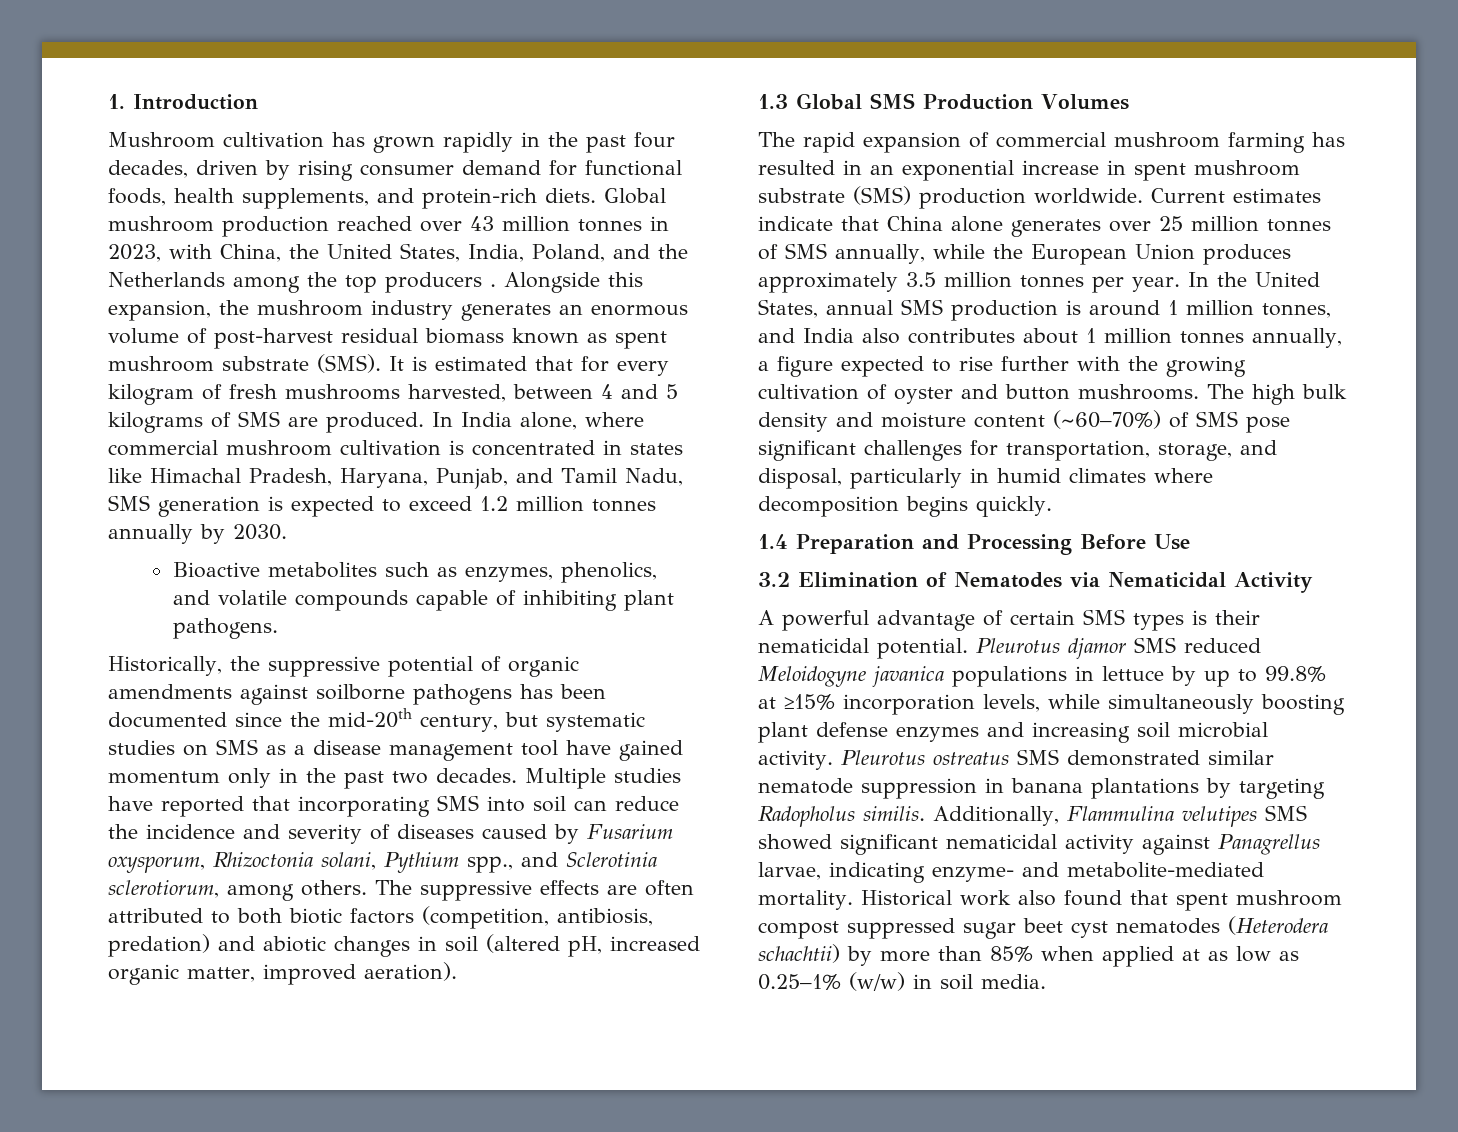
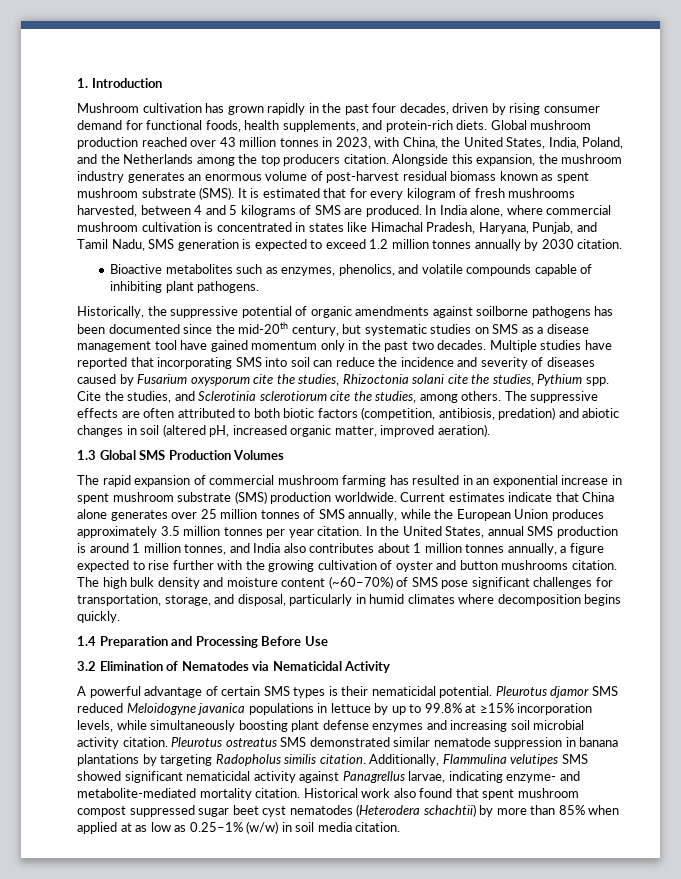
- Global mushroom production reached over 43 million tonnes in 2023, with China, the United States, India, Poland, and the Netherlands among the top producers .
+ Global mushroom production reached over 43 million tonnes in 2023, with China, the United States, India, Poland, and the Netherlands among the top producers citation.
- In India alone, where commercial mushroom cultivation is concentrated in states like Himachal Pradesh, Haryana, Punjab, and Tamil Nadu, SMS generation is expected to exceed 1.2 million tonnes annually by 2030.
+ In India alone, where commercial mushroom cultivation is concentrated in states like Himachal Pradesh, Haryana, Punjab, and Tamil Nadu, SMS generation is expected to exceed 1.2 million tonnes annually by 2030 citation.
- Multiple studies have reported that incorporating SMS into soil can reduce the incidence and severity of diseases caused by Fusarium oxysporum, Rhizoctonia solani, Pythium spp., and Sclerotinia sclerotiorum, among others.
+ Multiple studies have reported that incorporating SMS into soil can reduce the incidence and severity of diseases caused by Fusarium oxysporum cite the studies, Rhizoctonia solani cite the studies, Pythium spp. Cite the studies, and Sclerotinia sclerotiorum cite the studies, among others.
- Current estimates indicate that China alone generates over 25 million tonnes of SMS annually, while the European Union produces approximately 3.5 million tonnes per year.
+ Current estimates indicate that China alone generates over 25 million tonnes of SMS annually, while the European Union produces approximately 3.5 million tonnes per year citation.
- In the United States, annual SMS production is around 1 million tonnes, and India also contributes about 1 million tonnes annually, a figure expected to rise further with the growing cultivation of oyster and button mushrooms.
+ In the United States, annual SMS production is around 1 million tonnes, and India also contributes about 1 million tonnes annually, a figure expected to rise further with the growing cultivation of oyster and button mushrooms citation.
- Pleurotus djamor SMS reduced Meloidogyne javanica populations in lettuce by up to 99.8% at ≥15% incorporation levels, while simultaneously boosting plant defense enzymes and increasing soil microbial activity.
+ Pleurotus djamor SMS reduced Meloidogyne javanica populations in lettuce by up to 99.8% at ≥15% incorporation levels, while simultaneously boosting plant defense enzymes and increasing soil microbial activity citation.
- Pleurotus ostreatus SMS demonstrated similar nematode suppression in banana plantations by targeting Radopholus similis.
+ Pleurotus ostreatus SMS demonstrated similar nematode suppression in banana plantations by targeting Radopholus similis citation.
- Additionally, Flammulina velutipes SMS showed significant nematicidal activity against Panagrellus larvae, indicating enzyme- and metabolite-mediated mortality.
+ Additionally, Flammulina velutipes SMS showed significant nematicidal activity against Panagrellus larvae, indicating enzyme- and metabolite-mediated mortality citation.
- Historical work also found that spent mushroom compost suppressed sugar beet cyst nematodes (Heterodera schachtii) by more than 85% when applied at as low as 0.25–1% (w/w) in soil media.
+ Historical work also found that spent mushroom compost suppressed sugar beet cyst nematodes (Heterodera schachtii) by more than 85% when applied at as low as 0.25–1% (w/w) in soil media citation.

